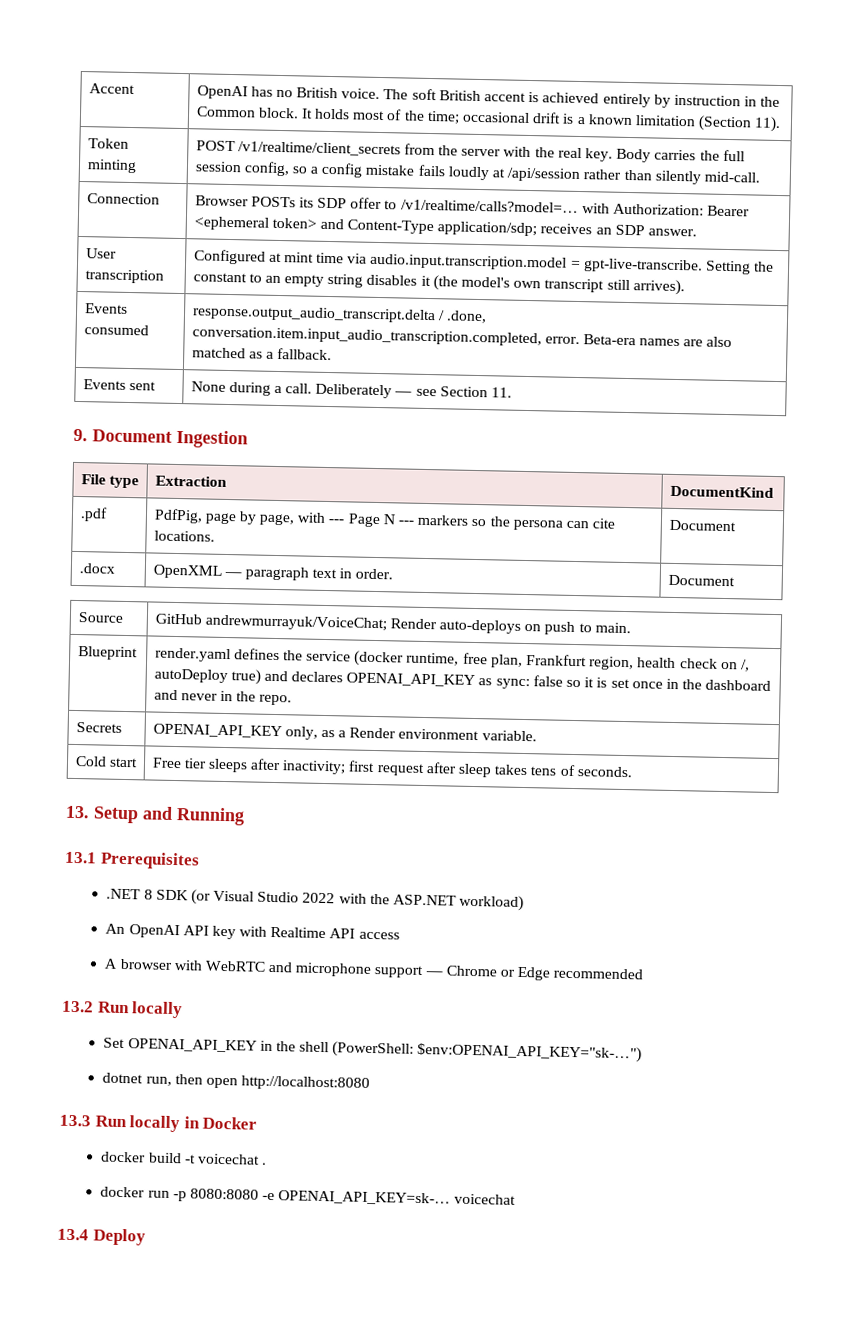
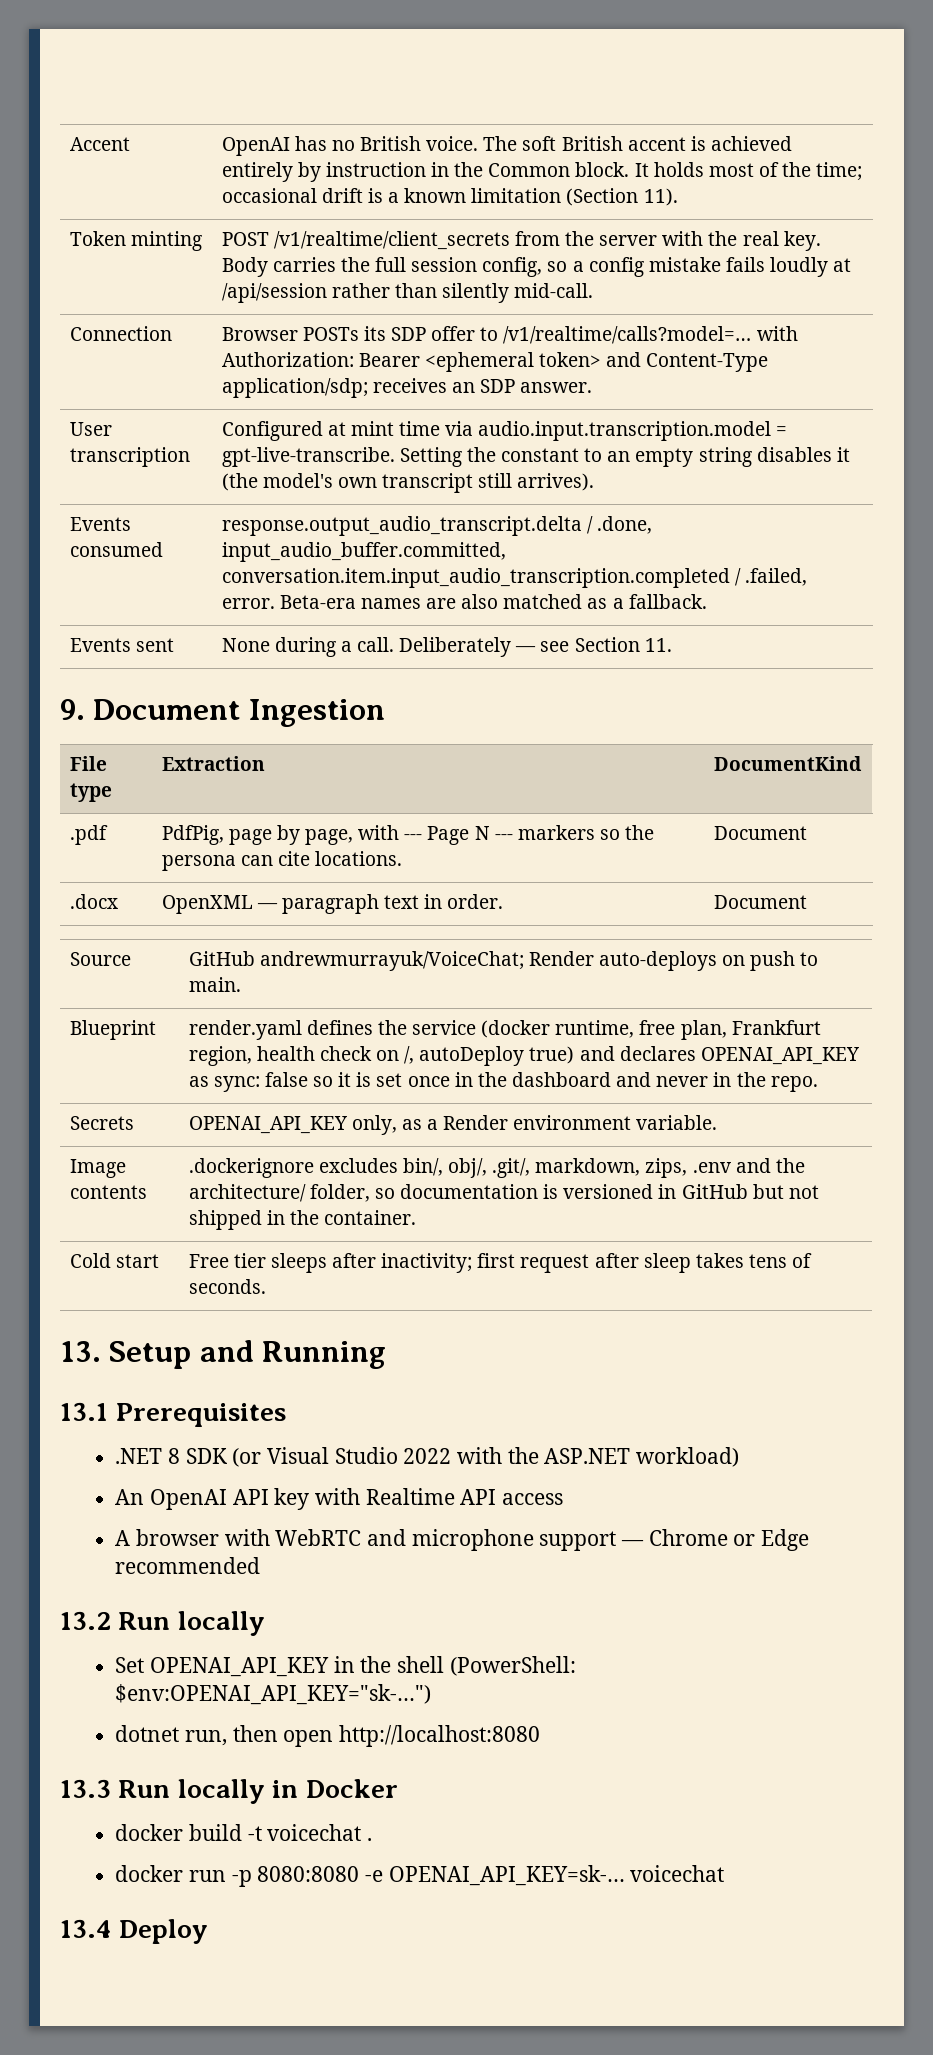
- Events consumed | response.output_audio_transcript.delta / .done, conversation.item.input_audio_transcription.completed, error. Beta-era names are also matched as a fallback.
+ Events consumed | response.output_audio_transcript.delta / .done, input_audio_buffer.committed, conversation.item.input_audio_transcription.completed / .failed, error. Beta-era names are also matched as a fallback.
+ Image contents | .dockerignore excludes bin/, obj/, .git/, markdown, zips, .env and the architecture/ folder, so documentation is versioned in GitHub but not shipped in the container.

